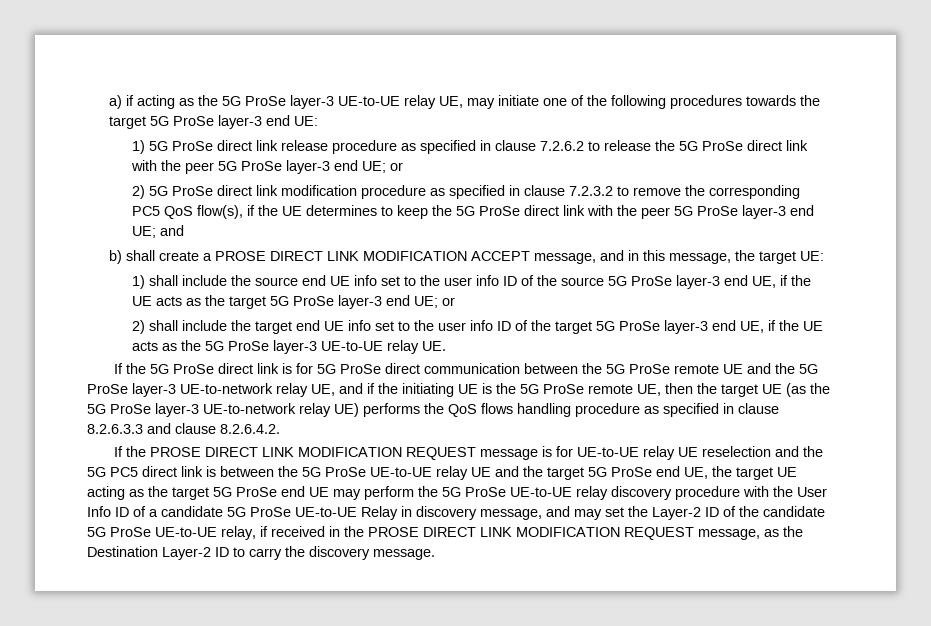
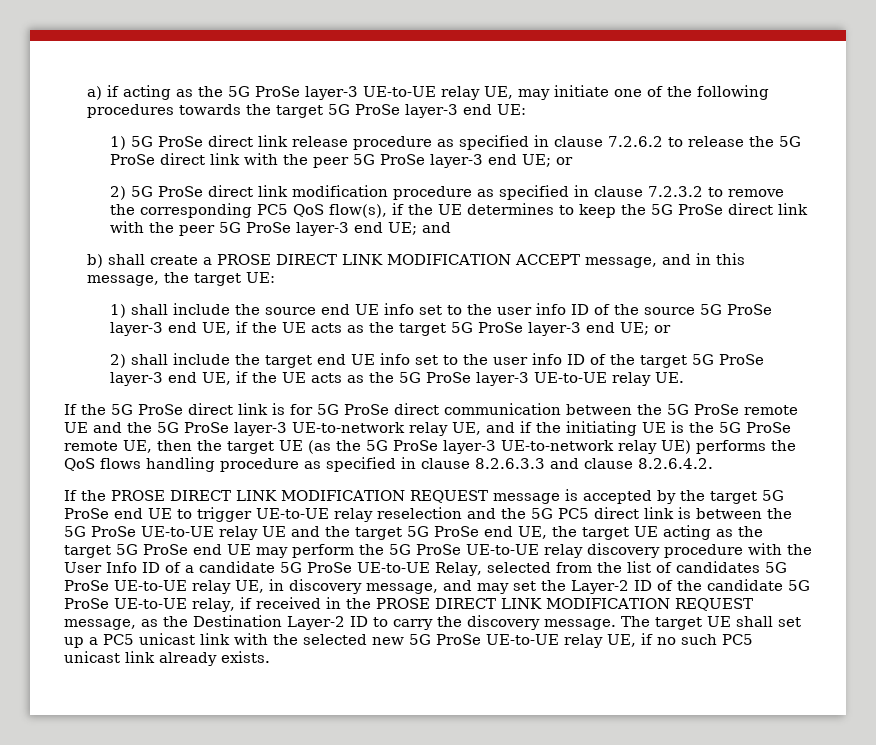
- If the PROSE DIRECT LINK MODIFICATION REQUEST message is for UE-to-UE relay UE reselection and the 5G PC5 direct link is between the 5G ProSe UE-to-UE relay UE and the target 5G ProSe end UE, the target UE acting as the target 5G ProSe end UE may perform the 5G ProSe UE-to-UE relay discovery procedure with the User Info ID of a candidate 5G ProSe UE-to-UE Relay in discovery message, and may set the Layer-2 ID of the candidate 5G ProSe UE-to-UE relay, if received in the PROSE DIRECT LINK MODIFICATION REQUEST message, as the Destination Layer-2 ID to carry the discovery message.
+ If the PROSE DIRECT LINK MODIFICATION REQUEST message is accepted by the target 5G ProSe end UE to trigger UE-to-UE relay reselection and the 5G PC5 direct link is between the 5G ProSe UE-to-UE relay UE and the target 5G ProSe end UE, the target UE acting as the target 5G ProSe end UE may perform the 5G ProSe UE-to-UE relay discovery procedure with the User Info ID of a candidate 5G ProSe UE-to-UE Relay, selected from the list of candidates 5G ProSe UE-to-UE relay UE, in discovery message, and may set the Layer-2 ID of the candidate 5G ProSe UE-to-UE relay, if received in the PROSE DIRECT LINK MODIFICATION REQUEST message, as the Destination Layer-2 ID to carry the discovery message.
+ The target UE shall set up a PC5 unicast link with the selected new 5G ProSe UE-to-UE relay UE, if no such PC5 unicast link already exists.

